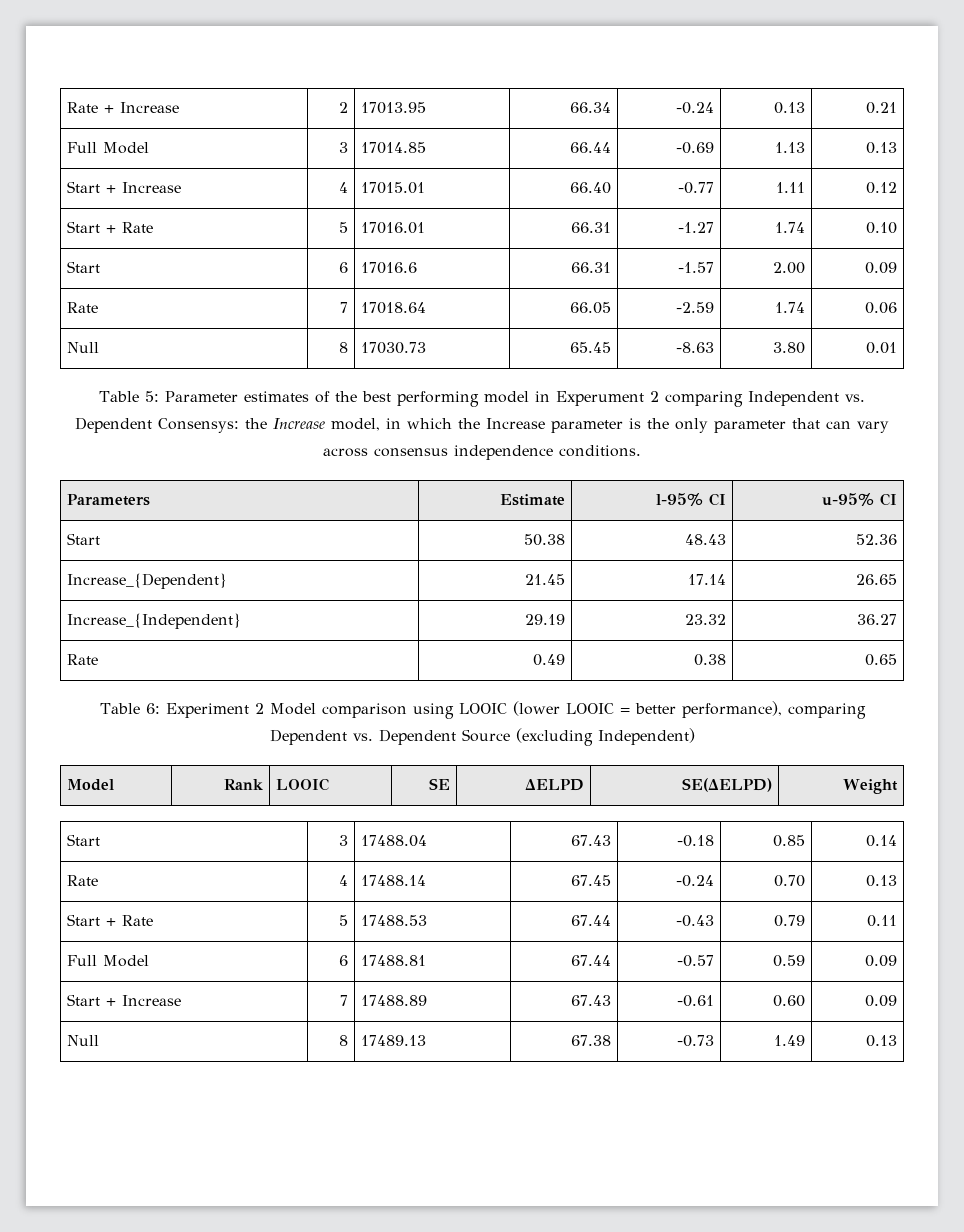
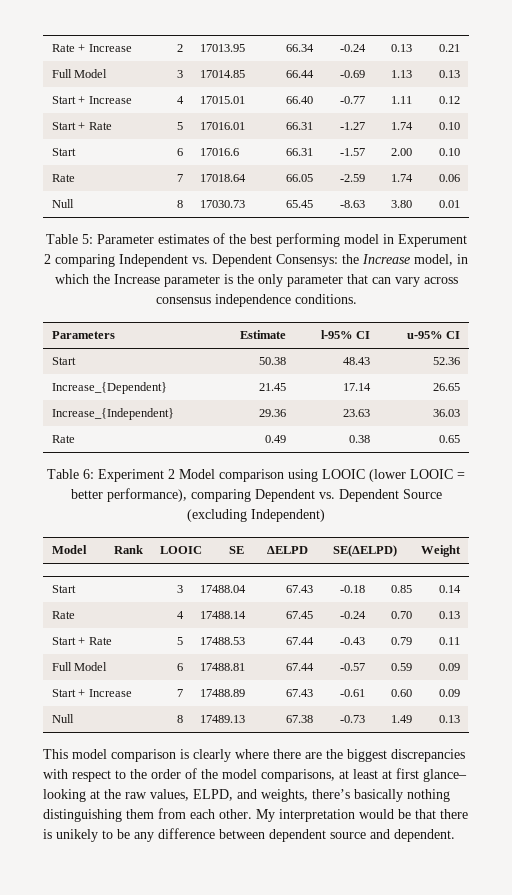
- Start | 6 | 17016.6 | 66.31 | -1.57 | 2.00 | 0.09
+ Start | 6 | 17016.6 | 66.31 | -1.57 | 2.00 | 0.10
- Increase_{Independent} | 29.19 | 23.32 | 36.27
+ Increase_{Independent} | 29.36 | 23.63 | 36.03
+ This model comparison is clearly where there are the biggest discrepancies with respect to the order of the model comparisons, at least at first glance– looking at the raw values, ELPD, and weights, there’s basically nothing distinguishing them from each other. My interpretation would be that there is unikely to be any difference between dependent source and dependent.

